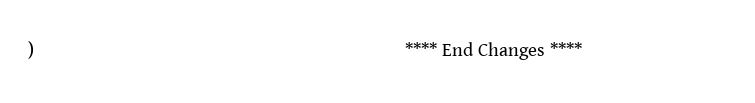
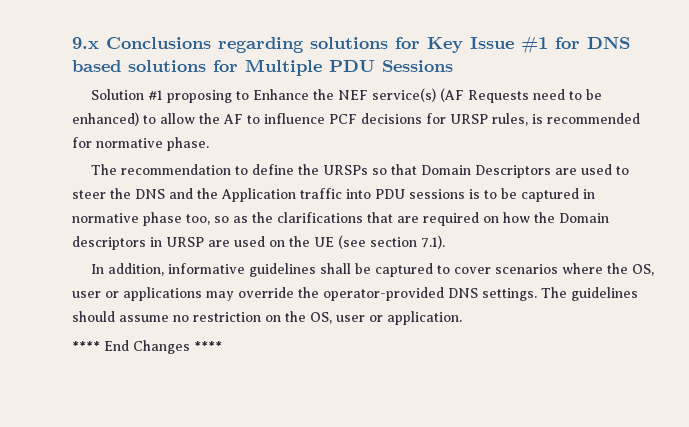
- )
+ 9.x Conclusions regarding solutions for Key Issue #1 for DNS based solutions for Multiple PDU Sessions
+ Solution #1 proposing to Enhance the NEF service(s) (AF Requests need to be enhanced) to allow the AF to influence PCF decisions for URSP rules, is recommended for normative phase.
+ The recommendation to define the URSPs so that Domain Descriptors are used to steer the DNS and the Application traffic into PDU sessions is to be captured in normative phase too, so as the clarifications that are required on how the Domain descriptors in URSP are used on the UE (see section 7.1).
+ In addition, informative guidelines shall be captured to cover scenarios where the OS, user or applications may override the operator-provided DNS settings. The guidelines should assume no restriction on the OS, user or application.

